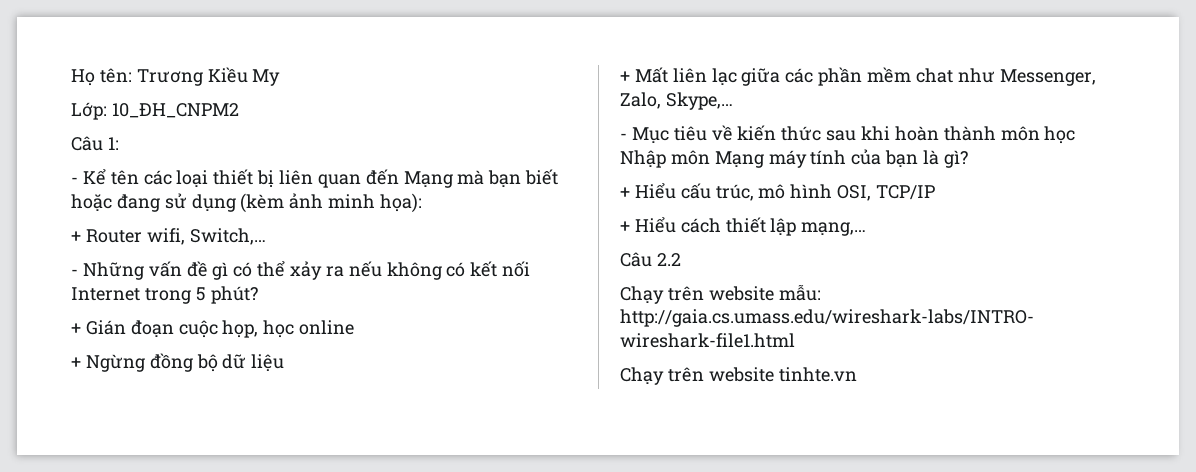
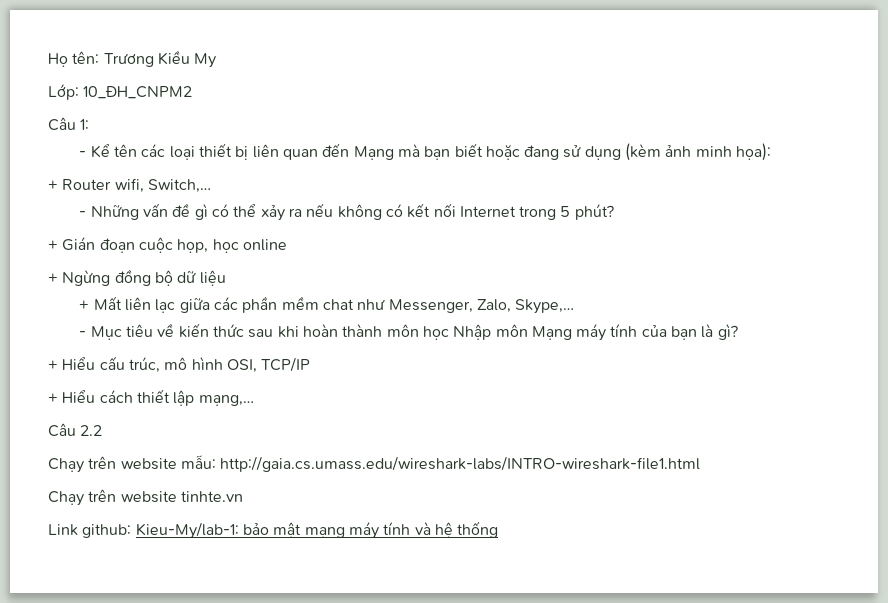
+ Link github: Kieu-My/lab-1: bảo mật mạng máy tính và hệ thống

